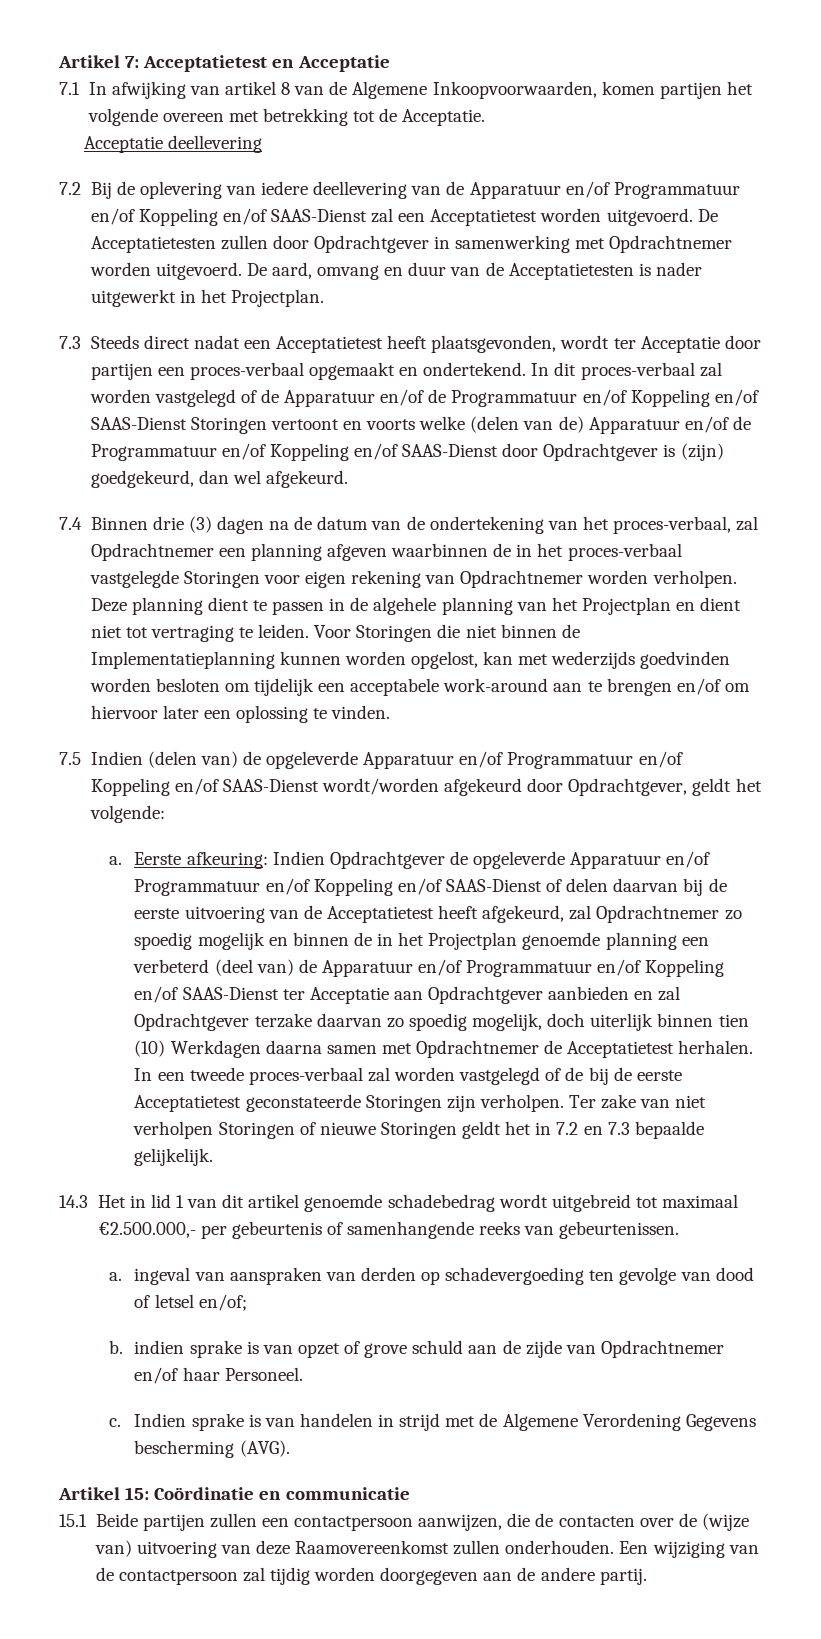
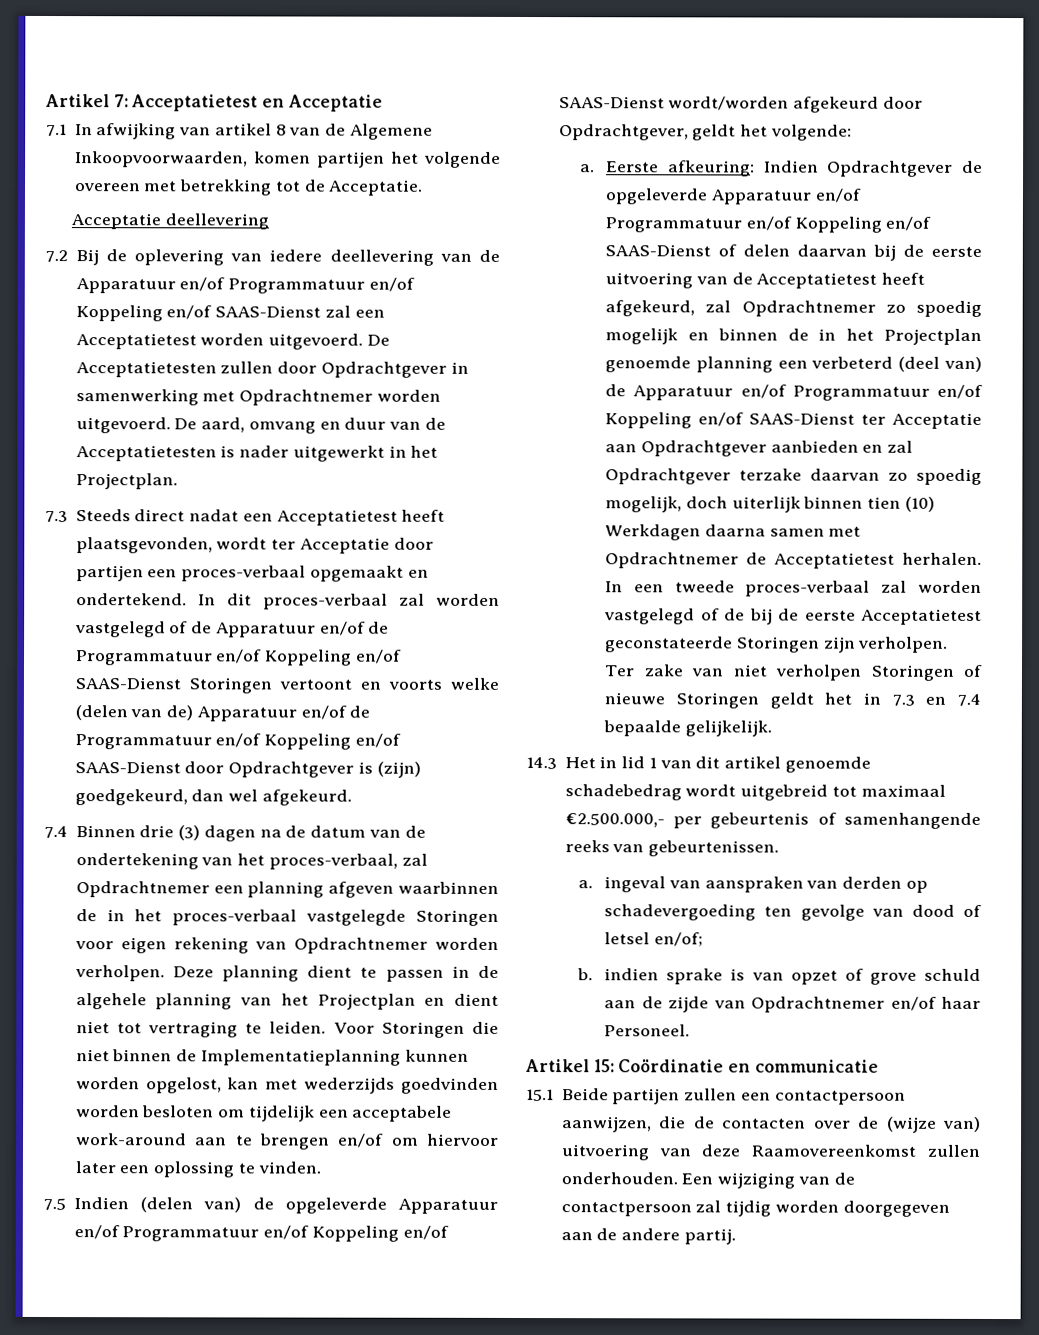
- Ter zake van niet verholpen Storingen of nieuwe Storingen geldt het in 7.2 en 7.3 bepaalde gelijkelijk.
+ Ter zake van niet verholpen Storingen of nieuwe Storingen geldt het in 7.3 en 7.4 bepaalde gelijkelijk.
- c. Indien sprake is van handelen in strijd met de Algemene Verordening Gegevens bescherming (AVG).

